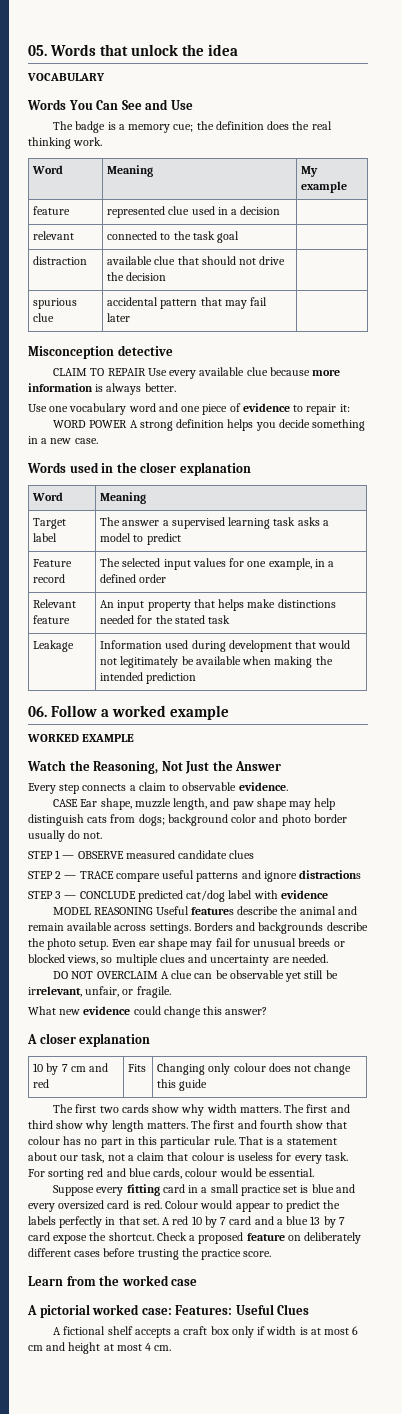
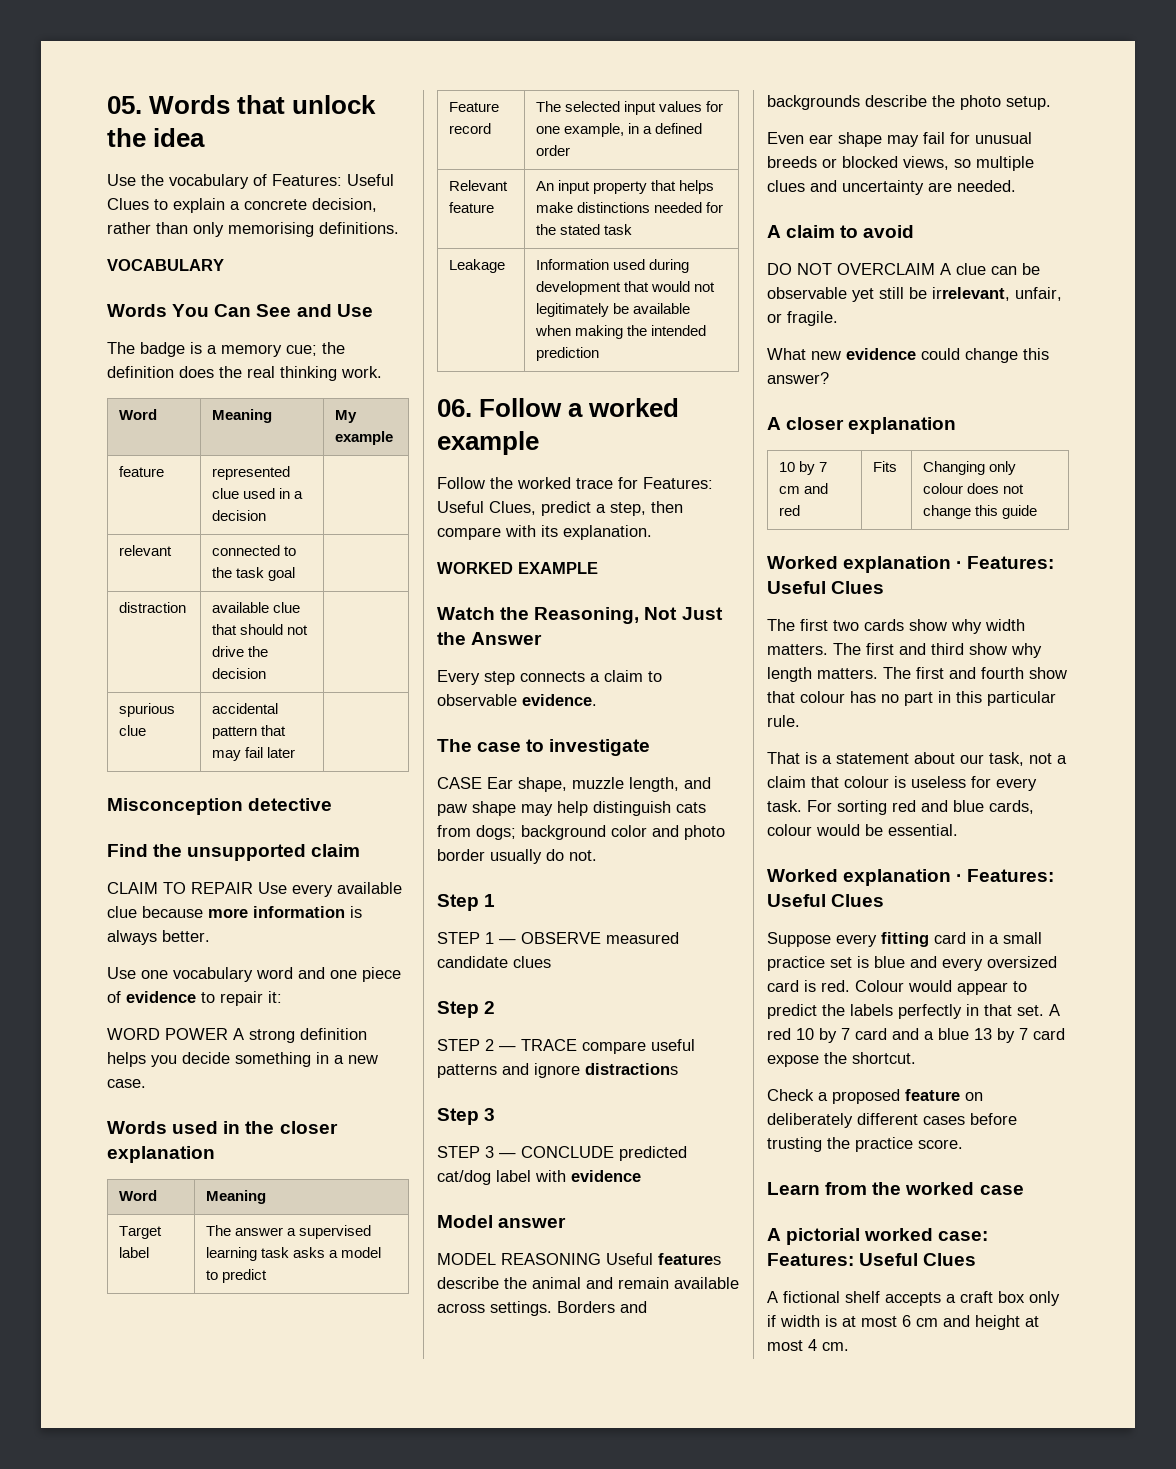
+ Use the vocabulary of Features: Useful Clues to explain a concrete decision, rather than only memorising definitions.
+ Find the unsupported claim
+ Follow the worked trace for Features: Useful Clues, predict a step, then compare with its explanation.
+ The case to investigate
+ Step 1
+ Step 2
+ Step 3
+ Model answer
- Borders and backgrounds describe the photo setup. Even ear shape may fail for unusual breeds or blocked views, so multiple clues and uncertainty are needed.
+ Borders and backgrounds describe the photo setup.
+ Even ear shape may fail for unusual breeds or blocked views, so multiple clues and uncertainty are needed.
+ A claim to avoid
  10 by 7 cm and red | Fits | Changing only colour does not change this guide
+ Worked explanation · Features: Useful Clues
- The first and fourth show that colour has no part in this particular rule. That is a statement about our task, not a claim that colour is useless for every task.
+ The first and fourth show that colour has no part in this particular rule.
+ That is a statement about our task, not a claim that colour is useless for every task.
  For sorting red and blue cards, colour would be essential.
+ Worked explanation · Features: Useful Clues
- A red 10 by 7 card and a blue 13 by 7 card expose the shortcut. Check a proposed feature on deliberately different cases before trusting the practice score.
+ A red 10 by 7 card and a blue 13 by 7 card expose the shortcut.
+ Check a proposed feature on deliberately different cases before trusting the practice score.

